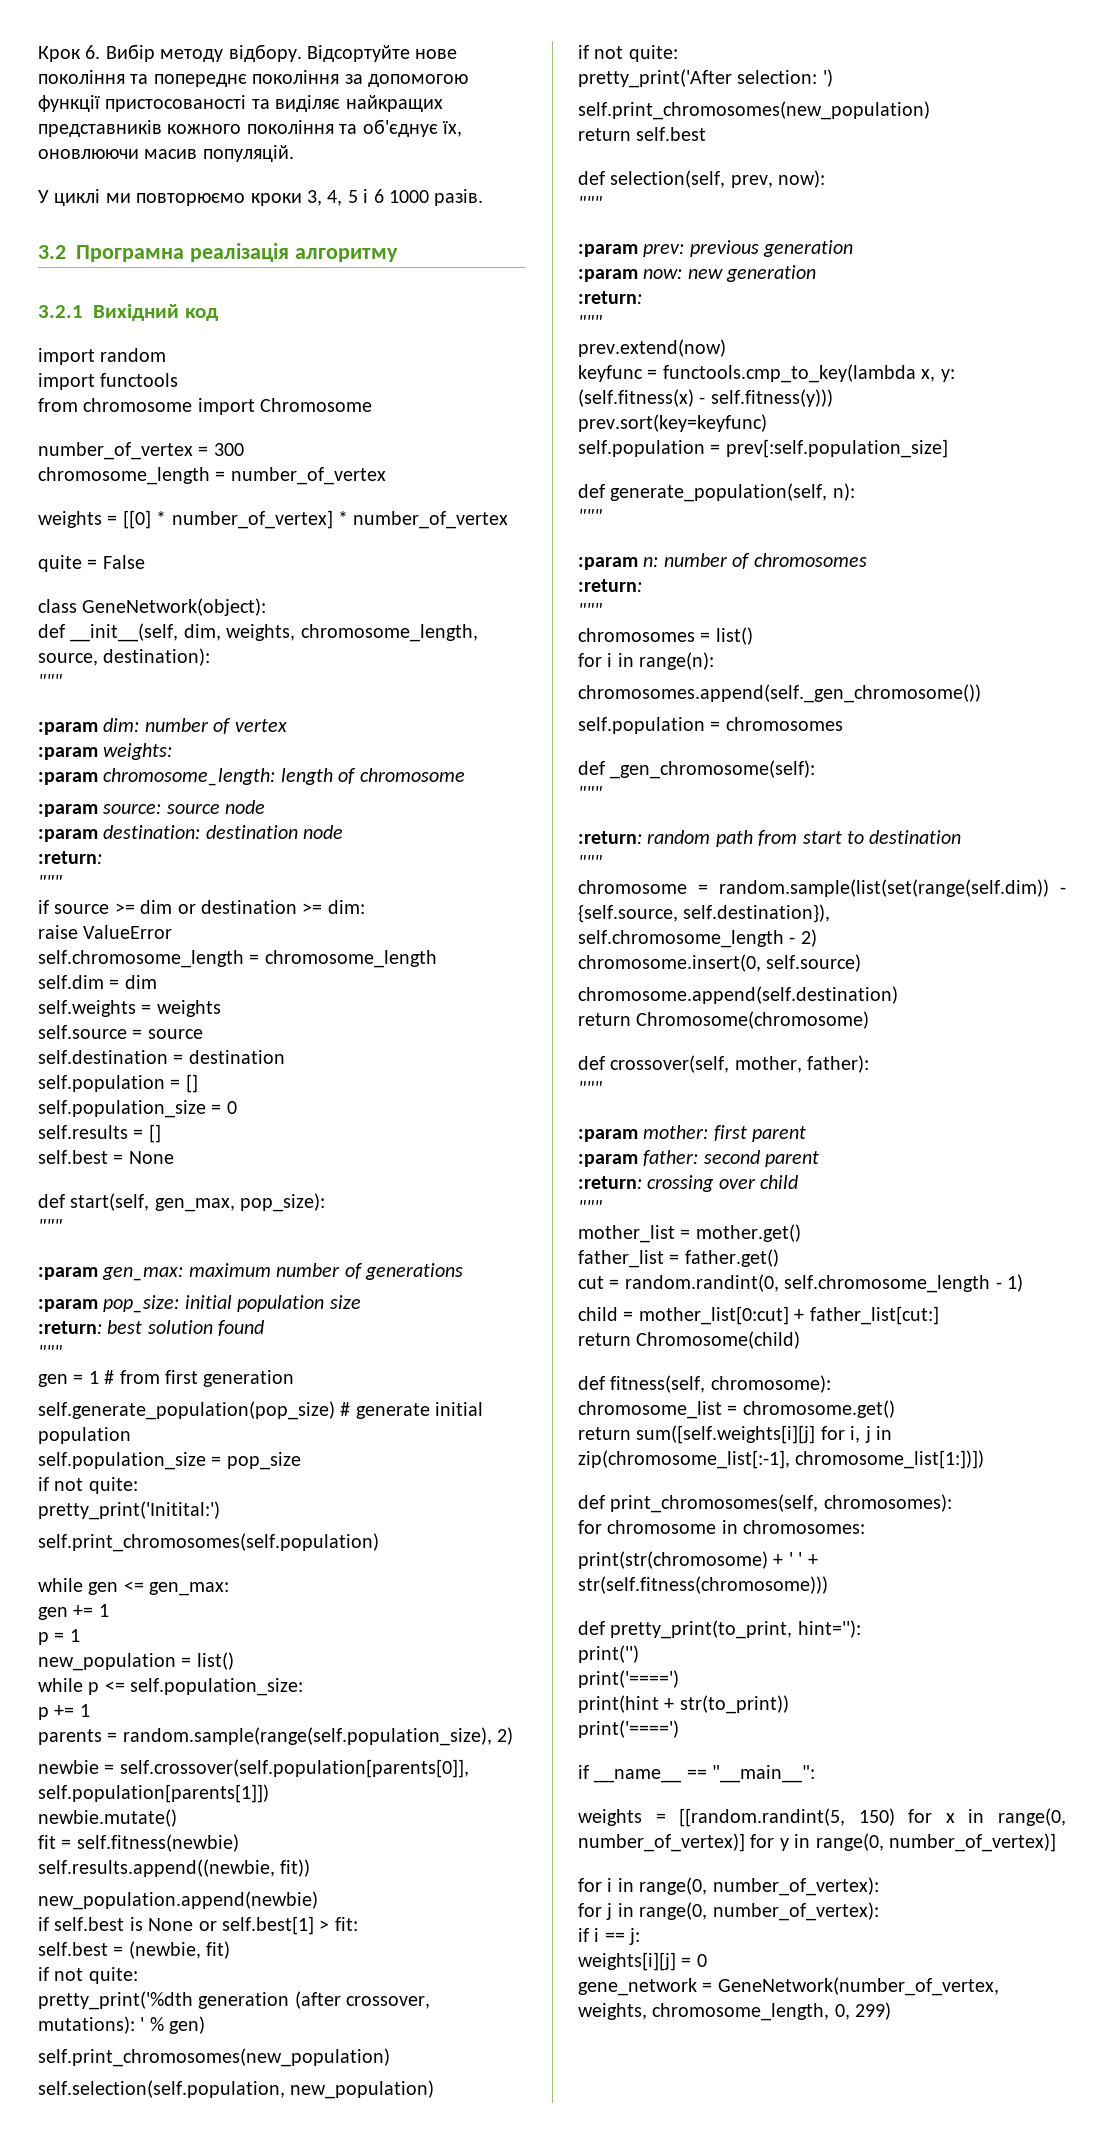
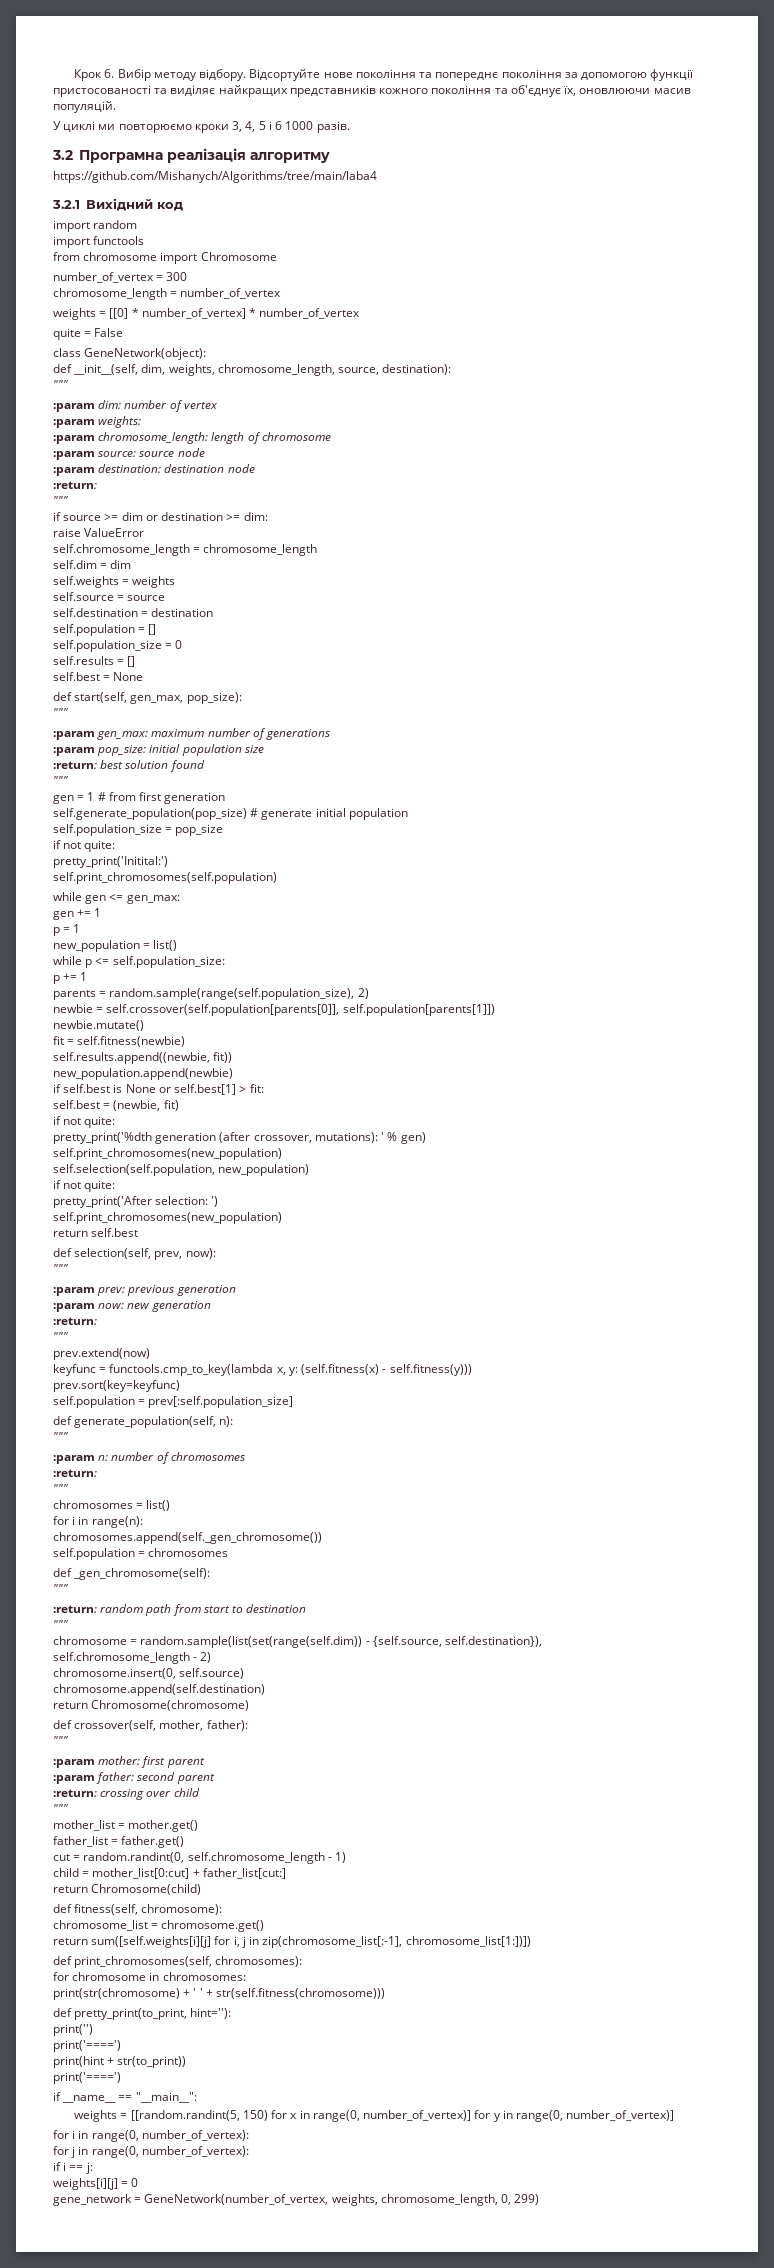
+ https://github.com/Mishanych/Algorithms/tree/main/laba4

